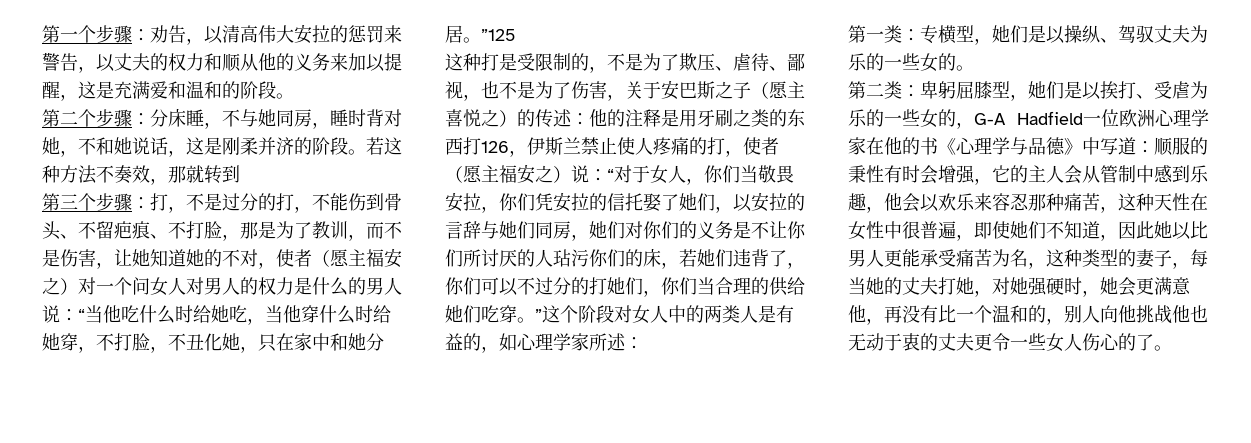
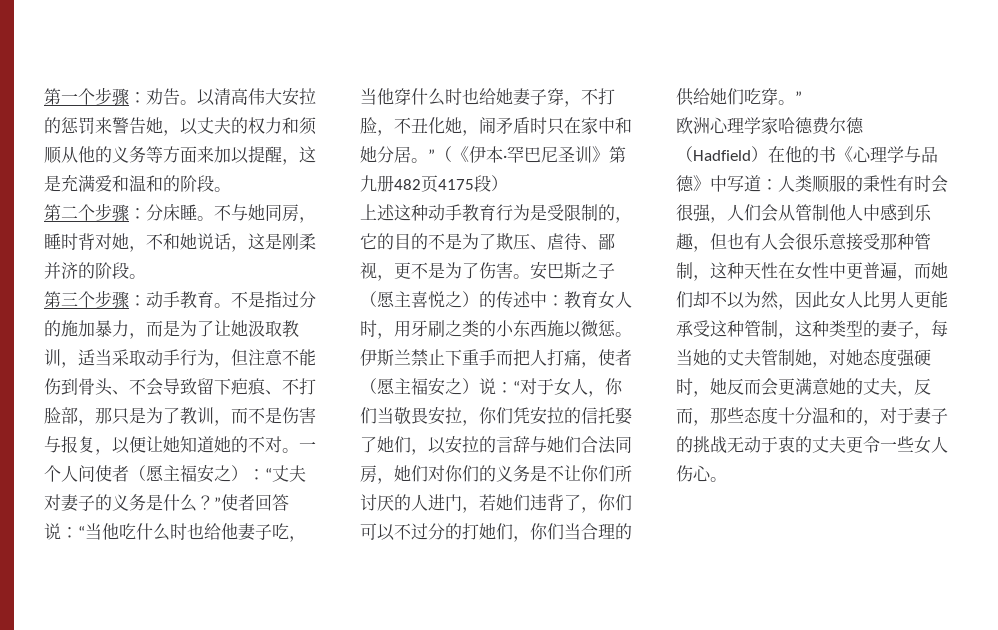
- 第一个步骤：劝告，以清高伟大安拉的惩罚来警告，以丈夫的权力和顺从他的义务来加以提醒，这是充满爱和温和的阶段。
+ 第一个步骤：劝告。以清高伟大安拉的惩罚来警告她，以丈夫的权力和须顺从他的义务等方面来加以提醒，这是充满爱和温和的阶段。
- 分床睡，不与她同房，睡时背对她，不和她说话，这是刚柔并济的阶段。若这种方法不奏效，那就转到
- 第三个步骤：打，不是过分的打，不能伤到骨头、不留疤痕、不打脸，那是为了教训，而不是伤害，让她知道她的不对，使者（愿主福安之）对一个问女人对男人的权力是什么的男人说：
+ 分床睡。不与她同房，睡时背对她，不和她说话，这是刚柔并济的阶段。
+ 第三个步骤：动手教育。不是指过分的施加暴力，而是为了让她汲取教训，适当采取动手行为，但注意不能伤到骨头、不会导致留下疤痕、不打脸部，那只是为了教训，而不是伤害与报复，以便让她知道她的不对。一个人问使者（愿主福安之）：“丈夫对妻子的义务是什么？”使者回答说：
- “当他吃什么时给她吃，当他穿什么时给她穿，不打脸，不丑化她，只在家中和她分居。”125
- 这种打是受限制的，不是为了欺压、虐待、鄙视，也不是为了伤害，关于安巴斯之子（愿主喜悦之）的传述：他的注释是用牙刷之类的东西打126，伊斯兰禁止使人疼痛的打，使者（愿主福安之）说：
+ “当他吃什么时也给他妻子吃，当他穿什么时也给她妻子穿，不打脸，不丑化她，闹矛盾时只在家中和她分居。”（《伊本·罕巴尼圣训》第九册482页4175段）
+ 上述这种动手教育行为是受限制的，它的目的不是为了欺压、虐待、鄙视，更不是为了伤害。安巴斯之子（愿主喜悦之）的传述中：教育女人时，用牙刷之类的小东西施以微惩。伊斯兰禁止下重手而把人打痛，使者（愿主福安之）说：
- “对于女人，你们当敬畏安拉，你们凭安拉的信托娶了她们，以安拉的言辞与她们同房，她们对你们的义务是不让你们所讨厌的人玷污你们的床，若她们违背了，你们可以不过分的打她们，你们当合理的供给她们吃穿。”这个阶段对女人中的两类人是有益的，如心理学家所述：
- 第一类：专横型，她们是以操纵、驾驭丈夫为乐的一些女的。
- 第二类：卑躬屈膝型，她们是以挨打、受虐为乐的一些女的，G-A Hadfield一位欧洲心理学家在他的书《心理学与品德》中写道：
+ “对于女人，你们当敬畏安拉，你们凭安拉的信托娶了她们，以安拉的言辞与她们合法同房，她们对你们的义务是不让你们所讨厌的人进门，若她们违背了，你们可以不过分的打她们，你们当合理的供给她们吃穿。”
+ 欧洲心理学家哈德费尔德（Hadfield）在他的书《心理学与品德》中写道：
- 顺服的秉性有时会增强，它的主人会从管制中感到乐趣，他会以欢乐来容忍那种痛苦，这种天性在女性中很普遍，即使她们不知道，因此她以比男人更能承受痛苦为名，这种类型的妻子，每当她的丈夫打她，对她强硬时，她会更满意他，再没有比一个温和的，别人向他挑战他也无动于衷的丈夫更令一些女人伤心的了。
+ 人类顺服的秉性有时会很强，人们会从管制他人中感到乐趣，但也有人会很乐意接受那种管制，这种天性在女性中更普遍，而她们却不以为然，因此女人比男人更能承受这种管制，这种类型的妻子，每当她的丈夫管制她，对她态度强硬时，她反而会更满意她的丈夫，反而，那些态度十分温和的，对于妻子的挑战无动于衷的丈夫更令一些女人伤心。

